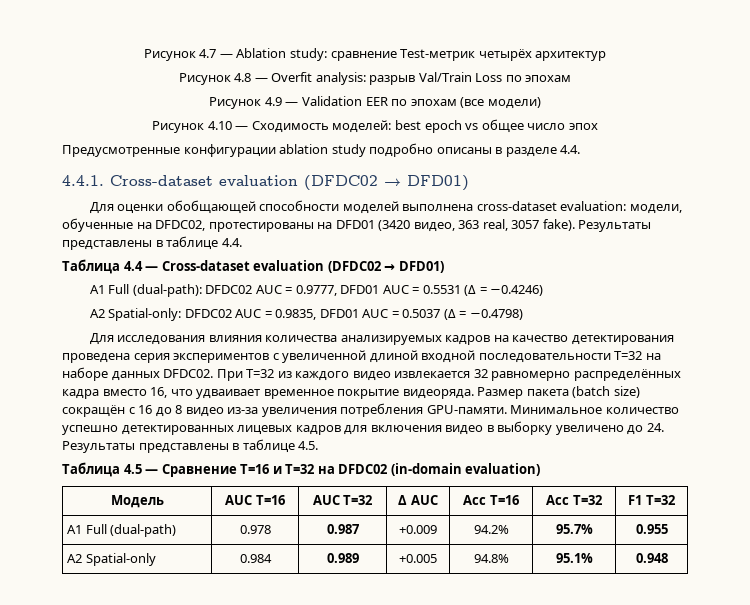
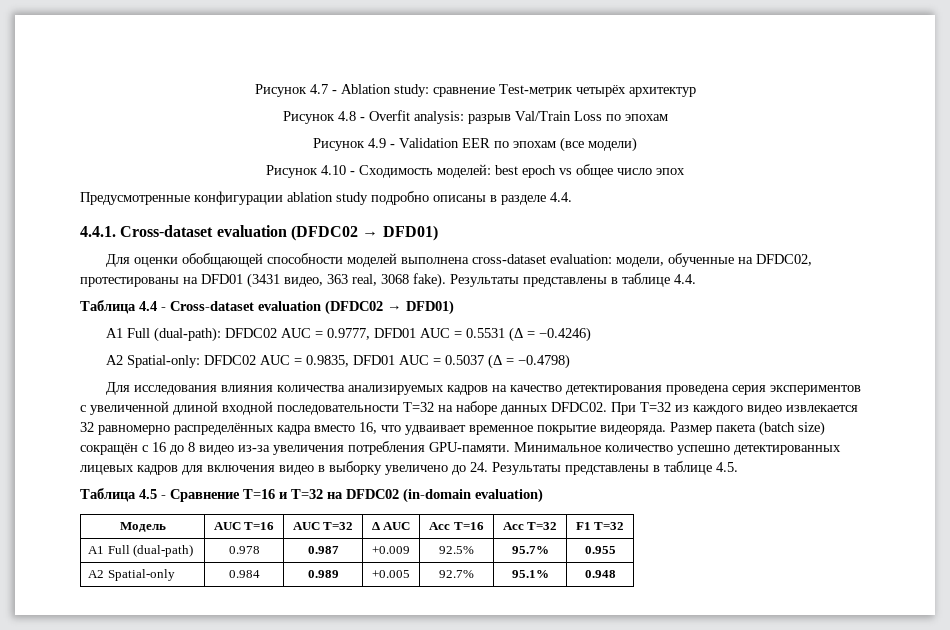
- Рисунок 4.7 — Ablation study: сравнение Test-метрик четырёх архитектур
+ Рисунок 4.7 - Ablation study: сравнение Test-метрик четырёх архитектур
- Рисунок 4.8 — Overfit analysis: разрыв Val/Train Loss по эпохам
+ Рисунок 4.8 - Overfit analysis: разрыв Val/Train Loss по эпохам
- Рисунок 4.9 — Validation EER по эпохам (все модели)
+ Рисунок 4.9 - Validation EER по эпохам (все модели)
- Рисунок 4.10 — Сходимость моделей: best epoch vs общее число эпох
+ Рисунок 4.10 - Сходимость моделей: best epoch vs общее число эпох
- Для оценки обобщающей способности моделей выполнена cross-dataset evaluation: модели, обученные на DFDC02, протестированы на DFD01 (3420 видео, 363 real, 3057 fake).
+ Для оценки обобщающей способности моделей выполнена cross-dataset evaluation: модели, обученные на DFDC02, протестированы на DFD01 (3431 видео, 363 real, 3068 fake).
- Таблица 4.4 — Cross-dataset evaluation (DFDC02 → DFD01)
+ Таблица 4.4 - Cross-dataset evaluation (DFDC02 → DFD01)
- Таблица 4.5 — Сравнение T=16 и T=32 на DFDC02 (in-domain evaluation)
+ Таблица 4.5 - Сравнение T=16 и T=32 на DFDC02 (in-domain evaluation)
- A1 Full (dual-path) | 0.978 | 0.987 | +0.009 | 94.2% | 95.7% | 0.955
+ A1 Full (dual-path) | 0.978 | 0.987 | +0.009 | 92.5% | 95.7% | 0.955
- A2 Spatial-only | 0.984 | 0.989 | +0.005 | 94.8% | 95.1% | 0.948
+ A2 Spatial-only | 0.984 | 0.989 | +0.005 | 92.7% | 95.1% | 0.948

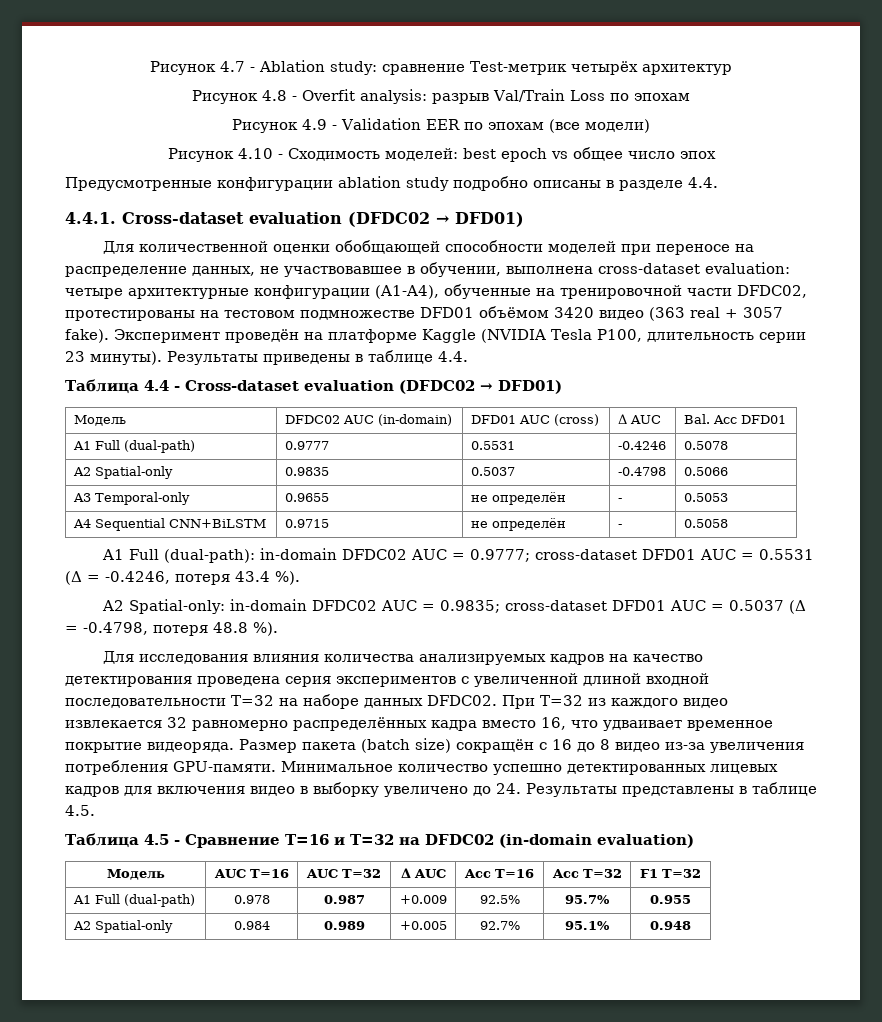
- Для оценки обобщающей способности моделей выполнена cross-dataset evaluation: модели, обученные на DFDC02, протестированы на DFD01 (3431 видео, 363 real, 3068 fake). Результаты представлены в таблице 4.4.
+ Для количественной оценки обобщающей способности моделей при переносе на распределение данных, не участвовавшее в обучении, выполнена cross-dataset evaluation: четыре архитектурные конфигурации (A1-A4), обученные на тренировочной части DFDC02, протестированы на тестовом подмножестве DFD01 объёмом 3420 видео (363 real + 3057 fake). Эксперимент проведён на платформе Kaggle (NVIDIA Tesla P100, длительность серии 23 минуты). Результаты приведены в таблице 4.4.
+ Модель | DFDC02 AUC (in-domain) | DFD01 AUC (cross) | Δ AUC | Bal. Acc DFD01
+ A1 Full (dual-path) | 0.9777 | 0.5531 | -0.4246 | 0.5078
+ A2 Spatial-only | 0.9835 | 0.5037 | -0.4798 | 0.5066
+ A3 Temporal-only | 0.9655 | не определён | - | 0.5053
+ A4 Sequential CNN+BiLSTM | 0.9715 | не определён | - | 0.5058
- A1 Full (dual-path): DFDC02 AUC = 0.9777, DFD01 AUC = 0.5531 (Δ = −0.4246)
+ A1 Full (dual-path): in-domain DFDC02 AUC = 0.9777; cross-dataset DFD01 AUC = 0.5531 (Δ = -0.4246, потеря 43.4 %).
- A2 Spatial-only: DFDC02 AUC = 0.9835, DFD01 AUC = 0.5037 (Δ = −0.4798)
+ A2 Spatial-only: in-domain DFDC02 AUC = 0.9835; cross-dataset DFD01 AUC = 0.5037 (Δ = -0.4798, потеря 48.8 %).

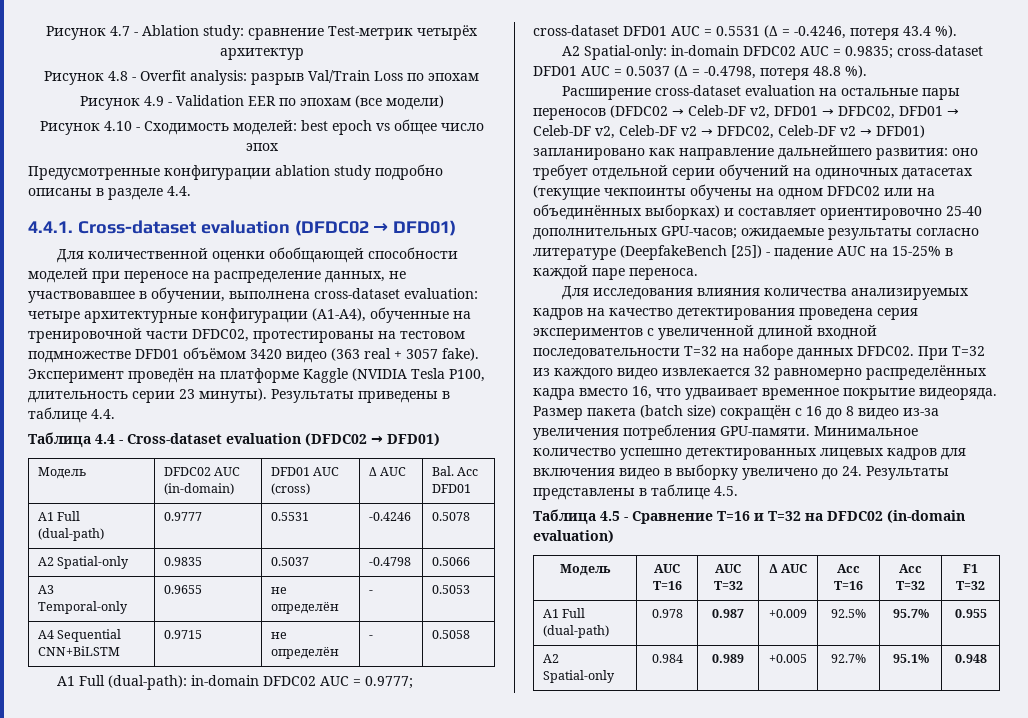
+ Расширение cross-dataset evaluation на остальные пары переносов (DFDC02 → Celeb-DF v2, DFD01 → DFDC02, DFD01 → Celeb-DF v2, Celeb-DF v2 → DFDC02, Celeb-DF v2 → DFD01) запланировано как направление дальнейшего развития: оно требует отдельной серии обучений на одиночных датасетах (текущие чекпоинты обучены на одном DFDC02 или на объединённых выборках) и составляет ориентировочно 25-40 дополнительных GPU-часов; ожидаемые результаты согласно литературе (DeepfakeBench [25]) - падение AUC на 15-25% в каждой паре переноса.

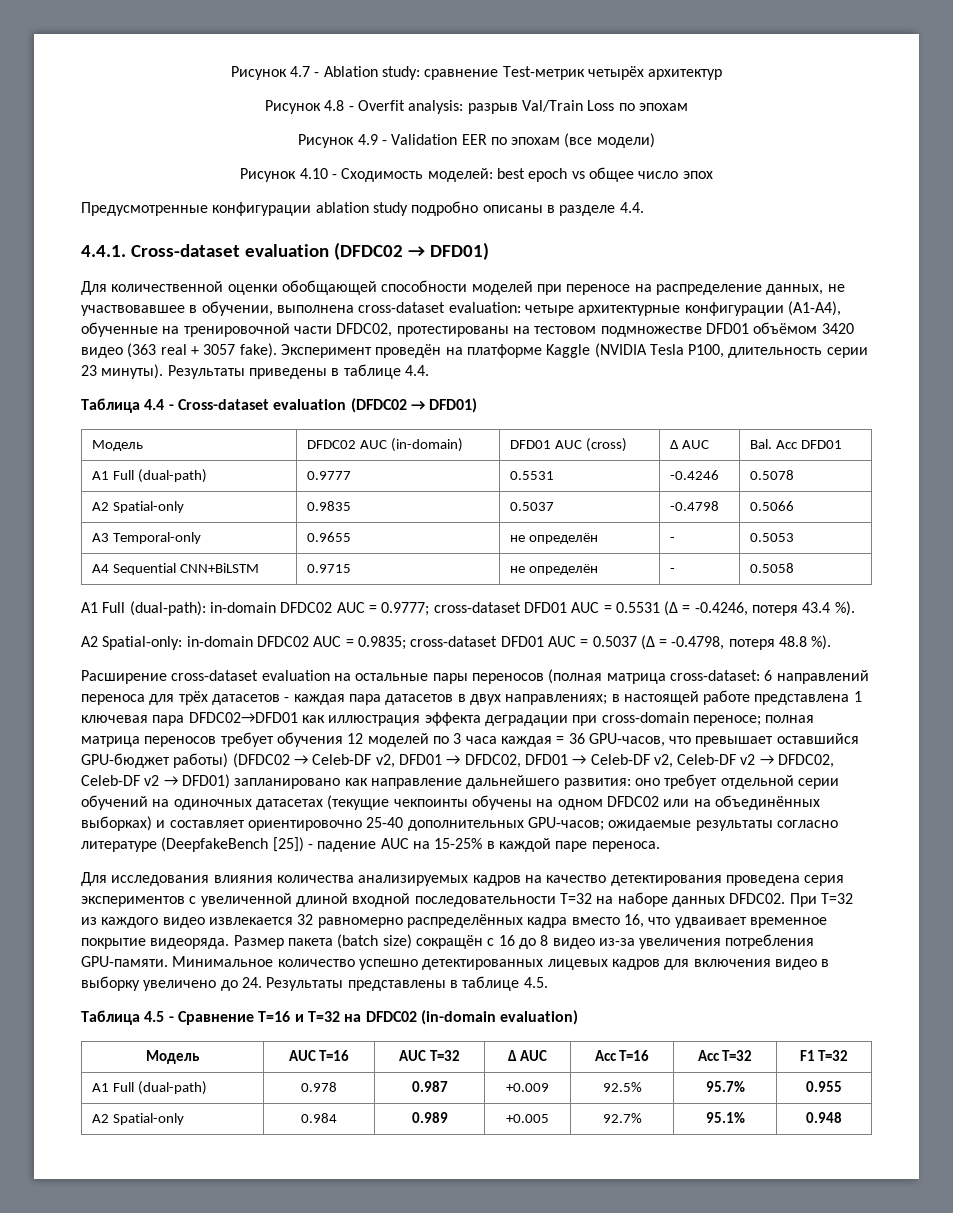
- Расширение cross-dataset evaluation на остальные пары переносов (DFDC02 → Celeb-DF v2, DFD01 → DFDC02, DFD01 → Celeb-DF v2, Celeb-DF v2 → DFDC02, Celeb-DF v2 → DFD01) запланировано как направление дальнейшего развития:
+ Расширение cross-dataset evaluation на остальные пары переносов (полная матрица cross-dataset: 6 направлений переноса для трёх датасетов - каждая пара датасетов в двух направлениях; в настоящей работе представлена 1 ключевая пара DFDC02→DFD01 как иллюстрация эффекта деградации при cross-domain переносе; полная матрица переносов требует обучения 12 моделей по 3 часа каждая = 36 GPU-часов, что превышает оставшийся GPU-бюджет работы) (DFDC02 → Celeb-DF v2, DFD01 → DFDC02, DFD01 → Celeb-DF v2, Celeb-DF v2 → DFDC02, Celeb-DF v2 → DFD01) запланировано как направление дальнейшего развития:

